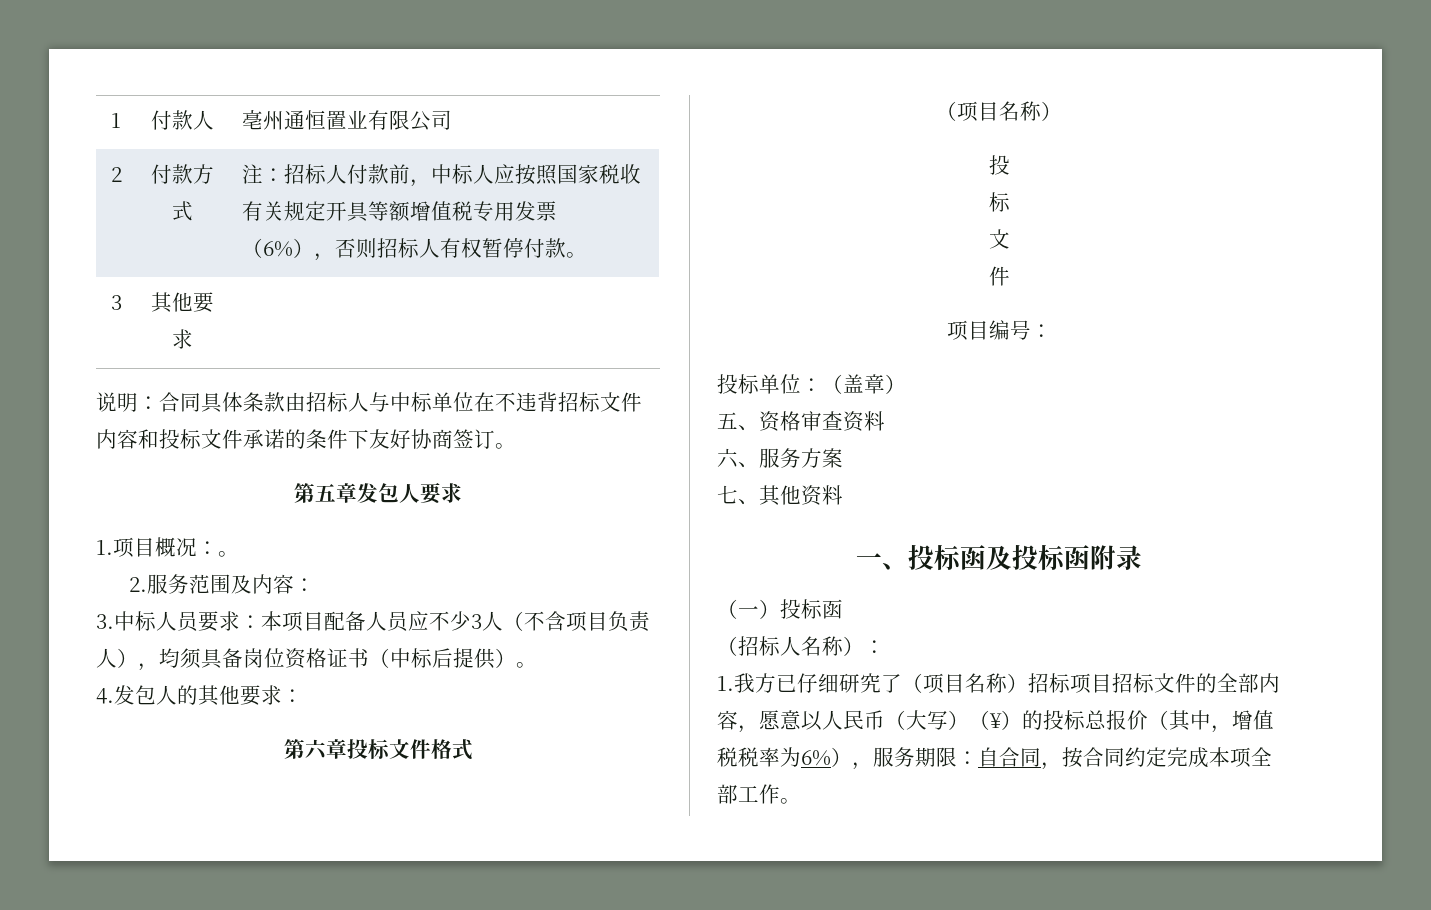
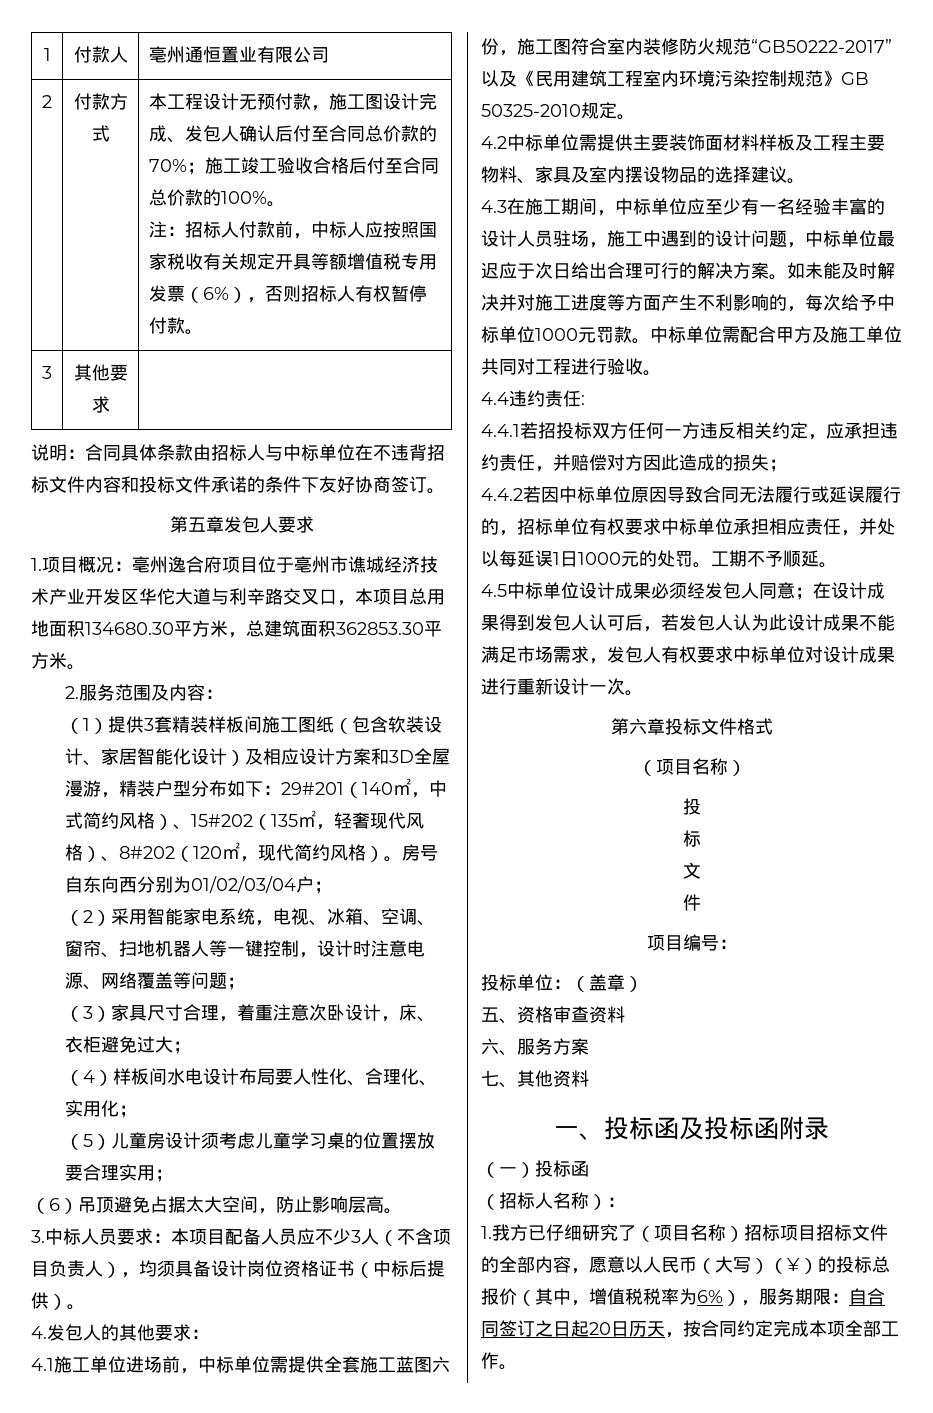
+ 本工程设计无预付款，施工图设计完成、发包人确认后付至合同总价款的70%；施工竣工验收合格后付至合同总价款的100%。
- 1.项目概况：。
+ 1.项目概况：亳州逸合府项目位于亳州市谯城经济技术产业开发区华佗大道与利辛路交叉口，本项目总用地面积134680.30平方米，总建筑面积362853.30平方米。
+ （1）提供3套精装样板间施工图纸（包含软装设计、家居智能化设计）及相应设计方案和3D全屋漫游，精装户型分布如下：29#201（140㎡，中式简约风格）、15#202（135㎡，轻奢现代风格）、8#202（120㎡，现代简约风格）。房号自东向西分别为01/02/03/04户；
+ （2）采用智能家电系统，电视、冰箱、空调、窗帘、扫地机器人等一键控制，设计时注意电源、网络覆盖等问题；
+ （3）家具尺寸合理，着重注意次卧设计，床、衣柜避免过大；
+ （4）样板间水电设计布局要人性化、合理化、实用化；
+ （5）儿童房设计须考虑儿童学习桌的位置摆放要合理实用；
+ （6）吊顶避免占据太大空间，防止影响层高。
- 3.中标人员要求：本项目配备人员应不少3人（不含项目负责人），均须具备岗位资格证书（中标后提供）。
+ 3.中标人员要求：本项目配备人员应不少3人（不含项目负责人），均须具备设计岗位资格证书（中标后提供）。
+ 4.1施工单位进场前，中标单位需提供全套施工蓝图六份，施工图符合室内装修防火规范“GB50222-2017”以及《民用建筑工程室内环境污染控制规范》GB 50325-2010规定。
+ 4.2中标单位需提供主要装饰面材料样板及工程主要物料、家具及室内摆设物品的选择建议。
+ 4.3在施工期间，中标单位应至少有一名经验丰富的设计人员驻场，施工中遇到的设计问题，中标单位最迟应于次日给出合理可行的解决方案。如未能及时解决并对施工进度等方面产生不利影响的，每次给予中标单位1000元罚款。中标单位需配合甲方及施工单位共同对工程进行验收。
+ 4.4违约责任:
+ 4.4.1若招投标双方任何一方违反相关约定，应承担违约责任，并赔偿对方因此造成的损失；
+ 4.4.2若因中标单位原因导致合同无法履行或延误履行的，招标单位有权要求中标单位承担相应责任，并处以每延误1日1000元的处罚。工期不予顺延。
+ 4.5中标单位设计成果必须经发包人同意；在设计成果得到发包人认可后，若发包人认为此设计成果不能满足市场需求，发包人有权要求中标单位对设计成果进行重新设计一次。
- 1.我方已仔细研究了（项目名称）招标项目招标文件的全部内容，愿意以人民币（大写）（¥）的投标总报价（其中，增值税税率为6%），服务期限：自合同，按合同约定完成本项全部工作。
+ 1.我方已仔细研究了（项目名称）招标项目招标文件的全部内容，愿意以人民币（大写）（¥）的投标总报价（其中，增值税税率为6%），服务期限：自合同签订之日起20日历天，按合同约定完成本项全部工作。

